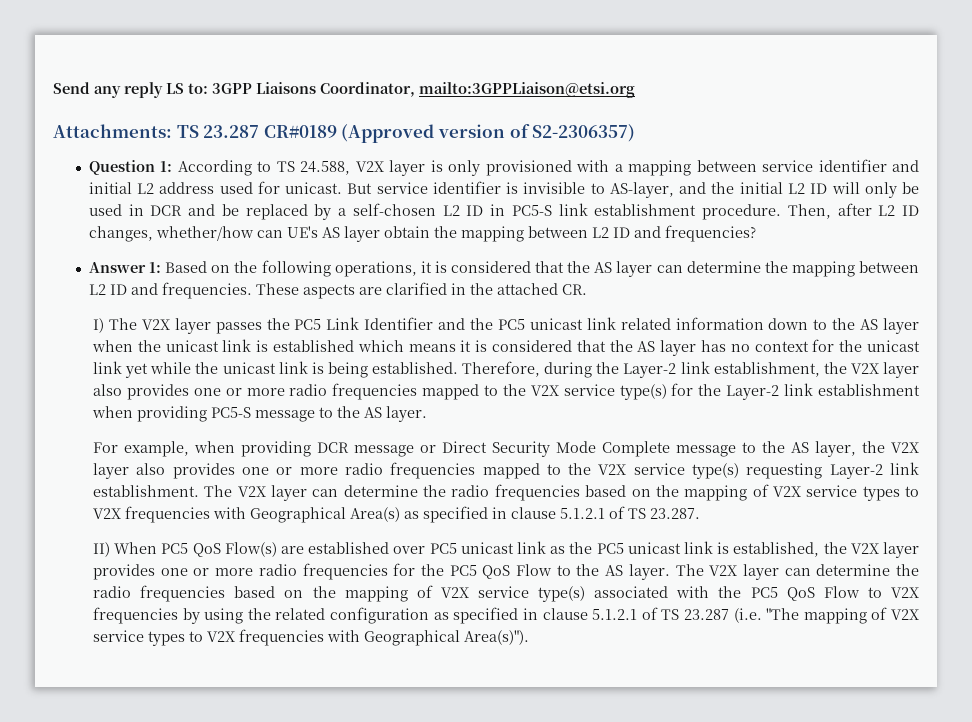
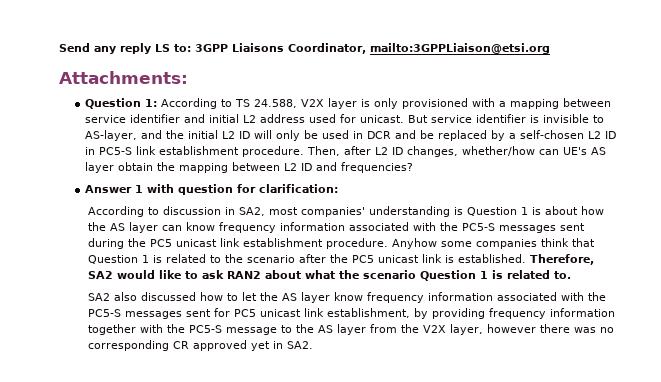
- Attachments: TS 23.287 CR#0189 (Approved version of S2-2306357)
+ Attachments:
- Answer 1: Based on the following operations, it is considered that the AS layer can determine the mapping between L2 ID and frequencies. These aspects are clarified in the attached CR.
- I) The V2X layer passes the PC5 Link Identifier and the PC5 unicast link related information down to the AS layer when the unicast link is established which means it is considered that the AS layer has no context for the unicast link yet while the unicast link is being established. Therefore, during the Layer-2 link establishment, the V2X layer also provides one or more radio frequencies mapped to the V2X service type(s) for the Layer-2 link establishment when providing PC5-S message to the AS layer.
- For example, when providing DCR message or Direct Security Mode Complete message to the AS layer, the V2X layer also provides one or more radio frequencies mapped to the V2X service type(s) requesting Layer-2 link establishment. The V2X layer can determine the radio frequencies based on the mapping of V2X service types to V2X frequencies with Geographical Area(s) as specified in clause 5.1.2.1 of TS 23.287.
- II) When PC5 QoS Flow(s) are established over PC5 unicast link as the PC5 unicast link is established, the V2X layer provides one or more radio frequencies for the PC5 QoS Flow to the AS layer. The V2X layer can determine the radio frequencies based on the mapping of V2X service type(s) associated with the PC5 QoS Flow to V2X frequencies by using the related configuration as specified in clause 5.1.2.1 of TS 23.287 (i.e. "The mapping of V2X service types to V2X frequencies with Geographical Area(s)").
+ Answer 1 with question for clarification:
+ According to discussion in SA2, most companies' understanding is Question 1 is about how the AS layer can know frequency information associated with the PC5-S messages sent during the PC5 unicast link establishment procedure. Anyhow some companies think that Question 1 is related to the scenario after the PC5 unicast link is established. Therefore, SA2 would like to ask RAN2 about what the scenario Question 1 is related to.
+ SA2 also discussed how to let the AS layer know frequency information associated with the PC5-S messages sent for PC5 unicast link establishment, by providing frequency information together with the PC5-S message to the AS layer from the V2X layer, however there was no corresponding CR approved yet in SA2.

